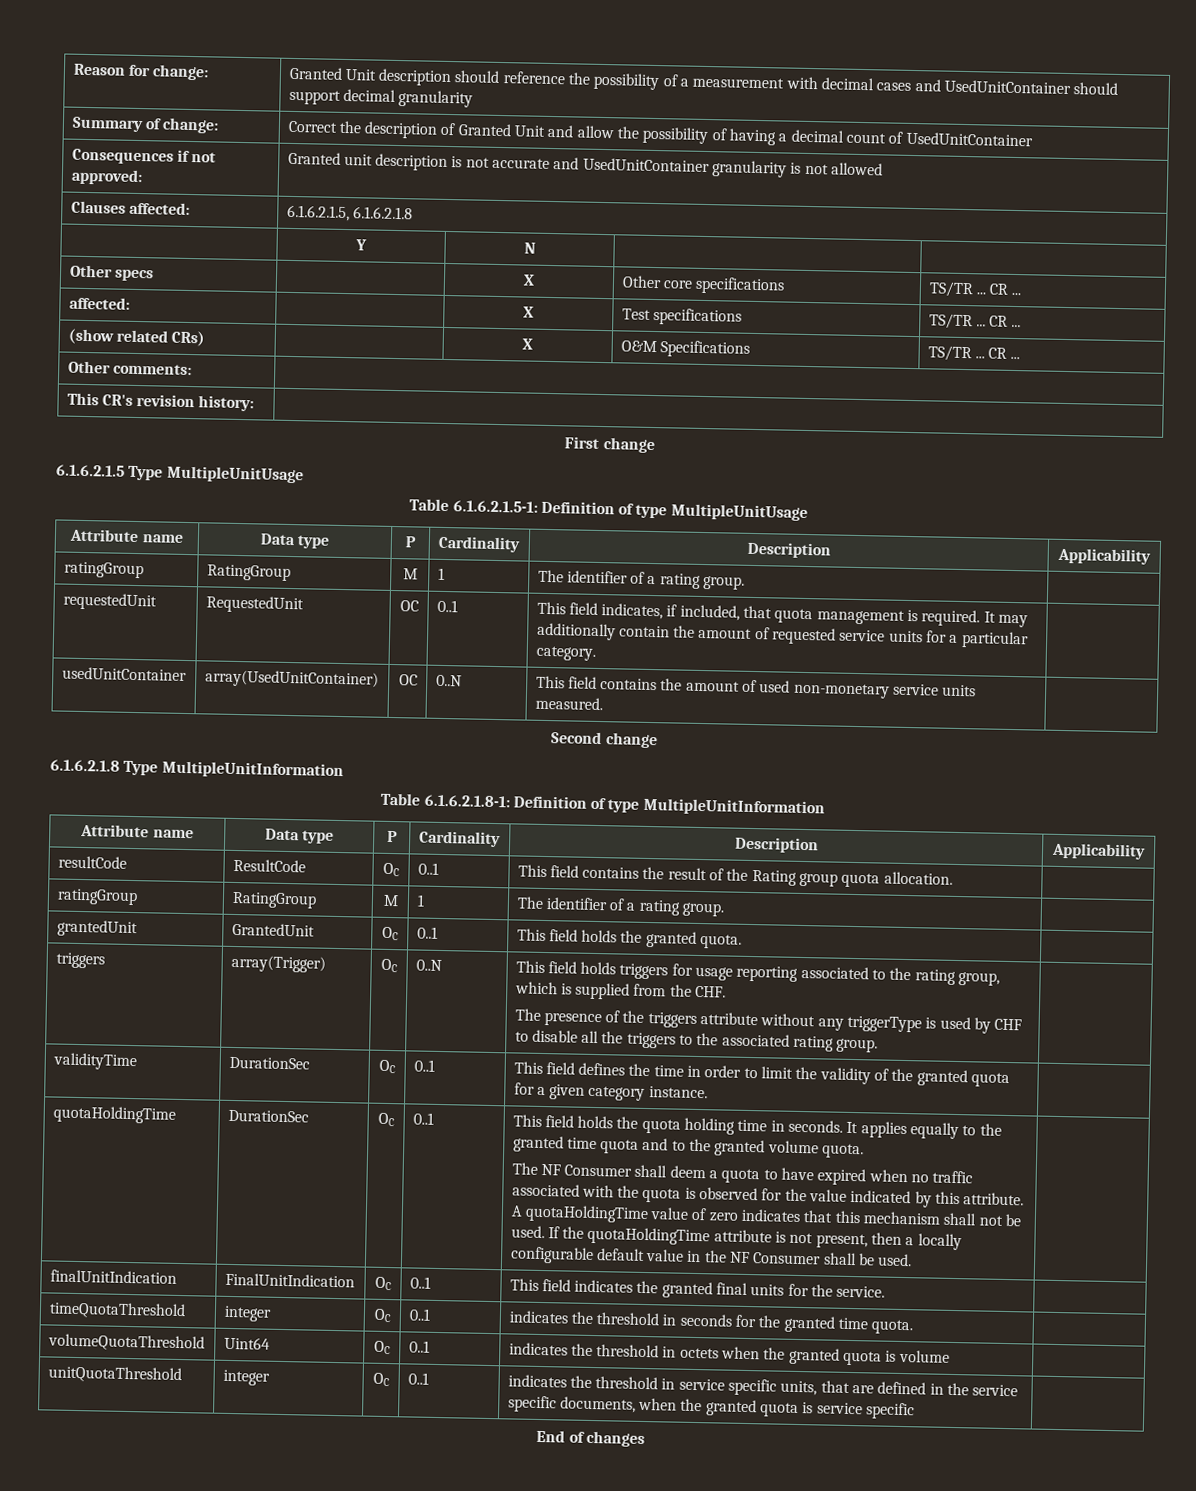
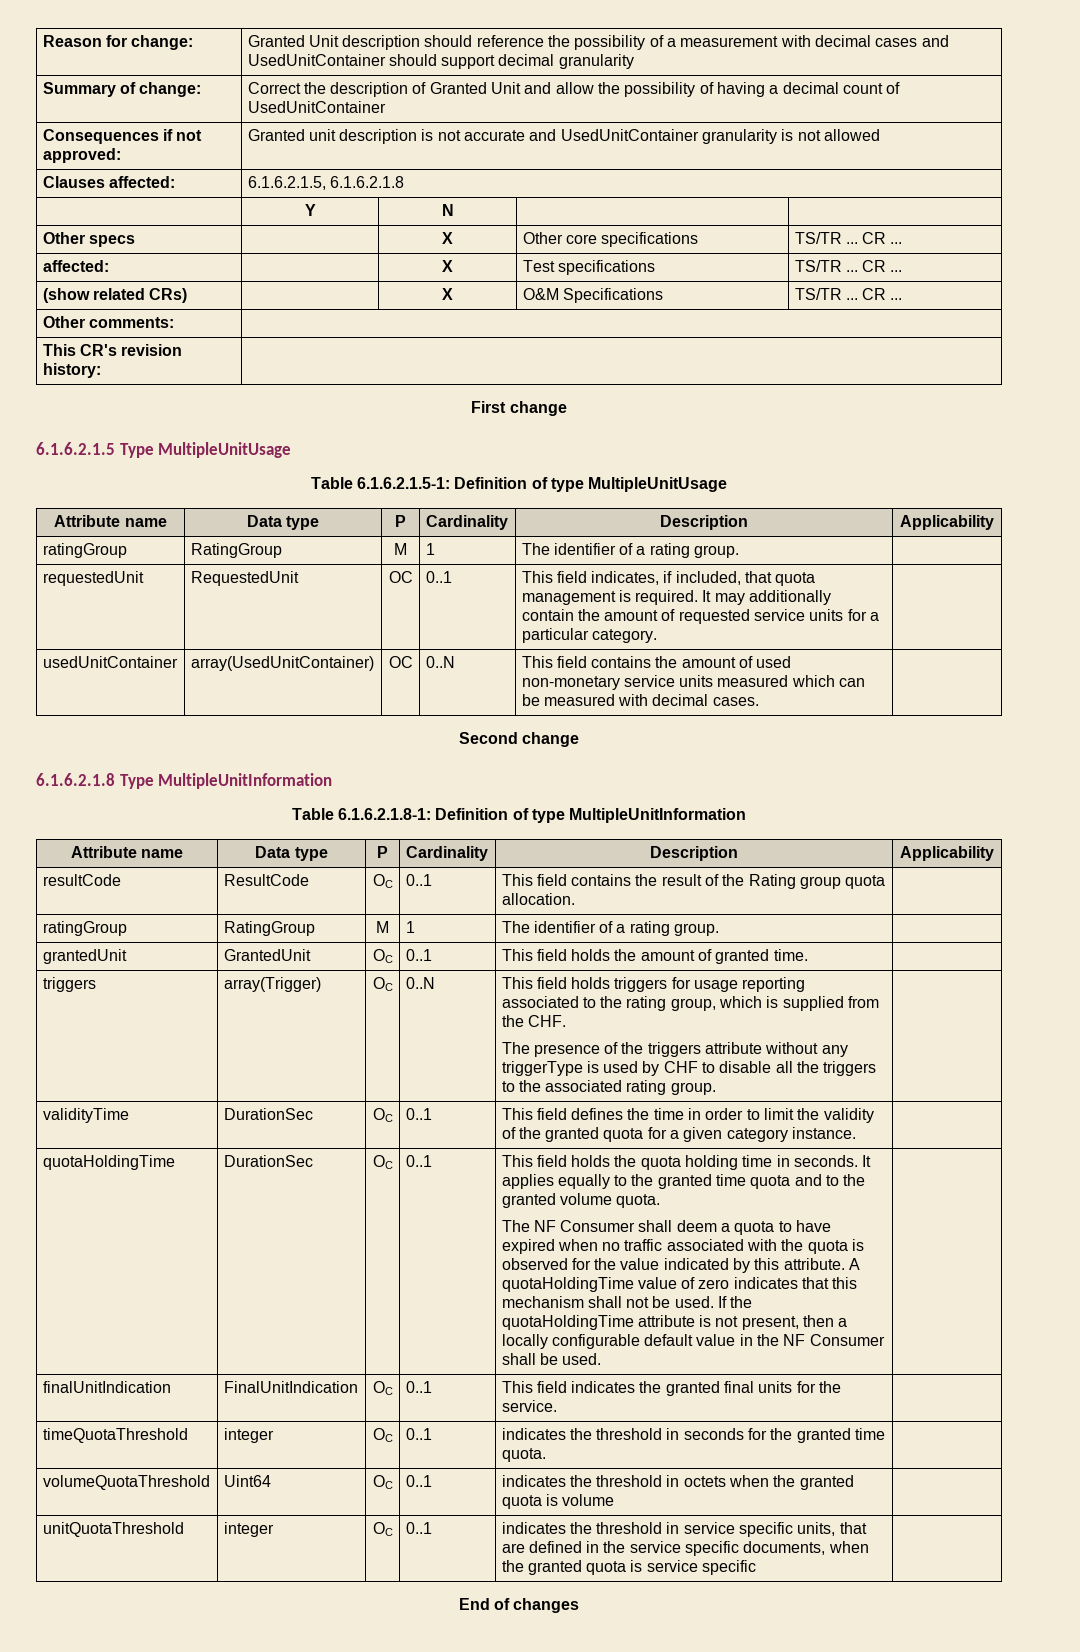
- usedUnitContainer | array(UsedUnitContainer) | OC | 0..N | This field contains the amount of used non-monetary service units measured. |
+ usedUnitContainer | array(UsedUnitContainer) | OC | 0..N | This field contains the amount of used non-monetary service units measured which can be measured with decimal cases. |
- grantedUnit | GrantedUnit | OC | 0..1 | This field holds the granted quota. |
+ grantedUnit | GrantedUnit | OC | 0..1 | This field holds the amount of granted time. |

